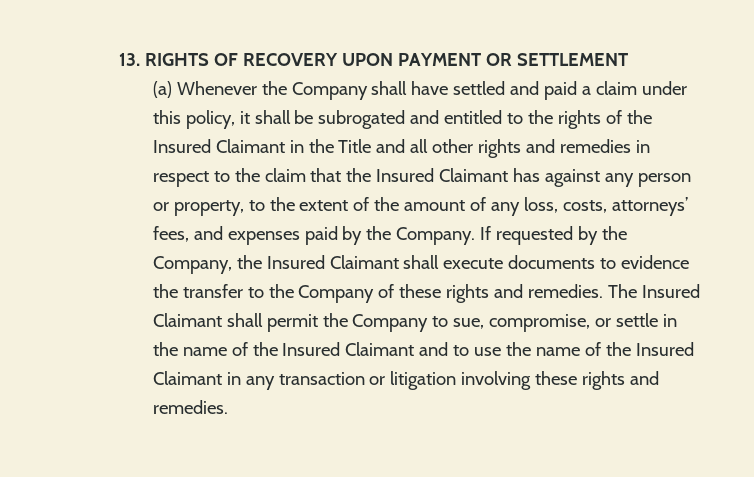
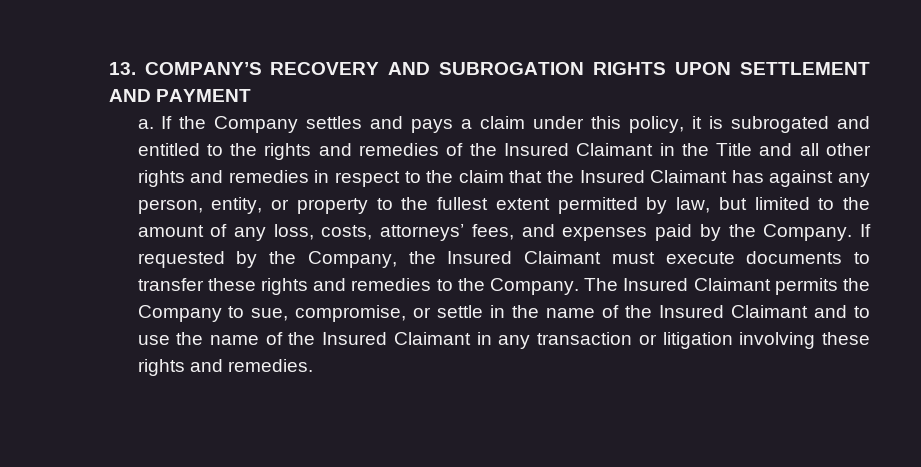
- 13. RIGHTS OF RECOVERY UPON PAYMENT OR SETTLEMENT
- (a) Whenever the Company shall have settled and paid a claim under this policy, it shall be subrogated and entitled to the rights of the Insured Claimant in the Title and all other rights and remedies in respect to the claim that the Insured Claimant has against any person or property, to the extent of the amount of any loss, costs, attorneys’ fees, and expenses paid by the Company.
+ 13. COMPANY’S RECOVERY AND SUBROGATION RIGHTS UPON SETTLEMENT AND PAYMENT
+ a. If the Company settles and pays a claim under this policy, it is subrogated and entitled to the rights and remedies of the Insured Claimant in the Title and all other rights and remedies in respect to the claim that the Insured Claimant has against any person, entity, or property to the fullest extent permitted by law, but limited to the amount of any loss, costs, attorneys’ fees, and expenses paid by the Company.
- If requested by the Company, the Insured Claimant shall execute documents to evidence the transfer to the Company of these rights and remedies.
+ If requested by the Company, the Insured Claimant must execute documents to transfer these rights and remedies to the Company.
- The Insured Claimant shall permit the Company to sue, compromise, or settle in the name of the Insured Claimant and to use the name of the Insured Claimant in any transaction or litigation involving these rights and remedies.
+ The Insured Claimant permits the Company to sue, compromise, or settle in the name of the Insured Claimant and to use the name of the Insured Claimant in any transaction or litigation involving these rights and remedies.

